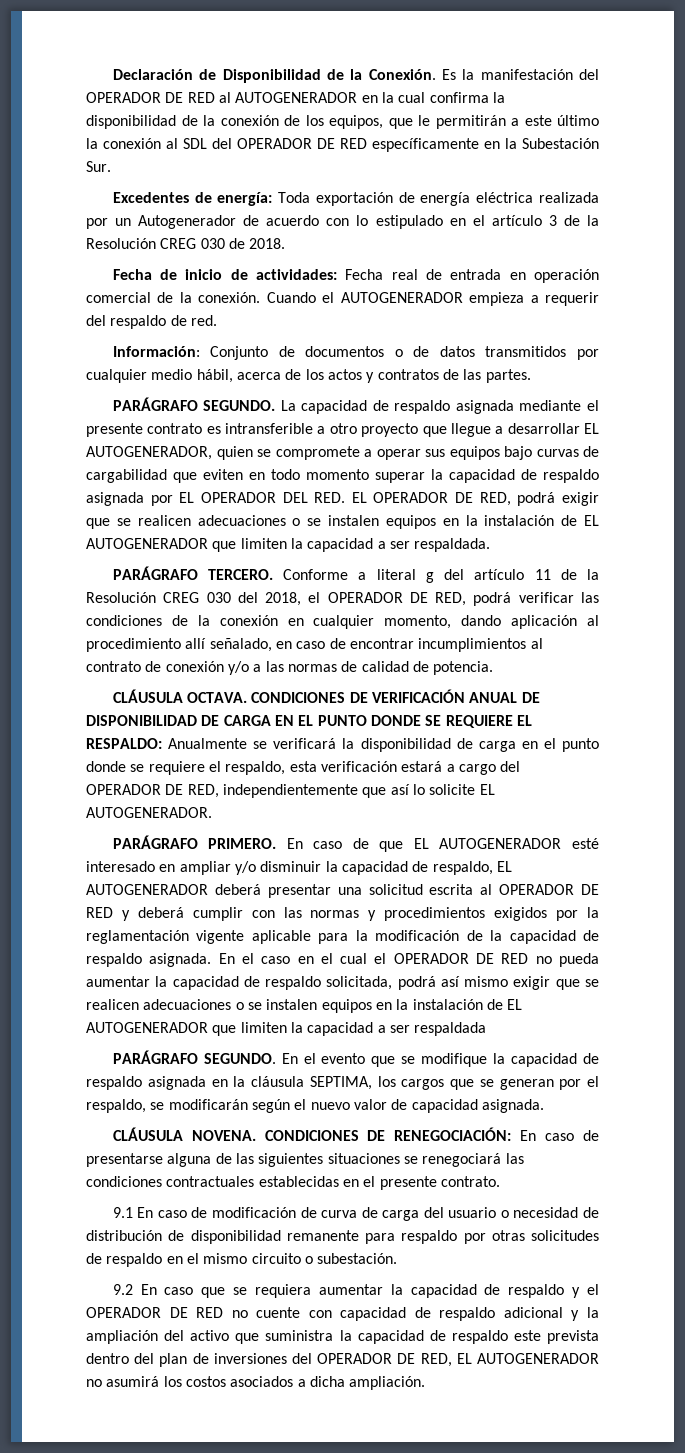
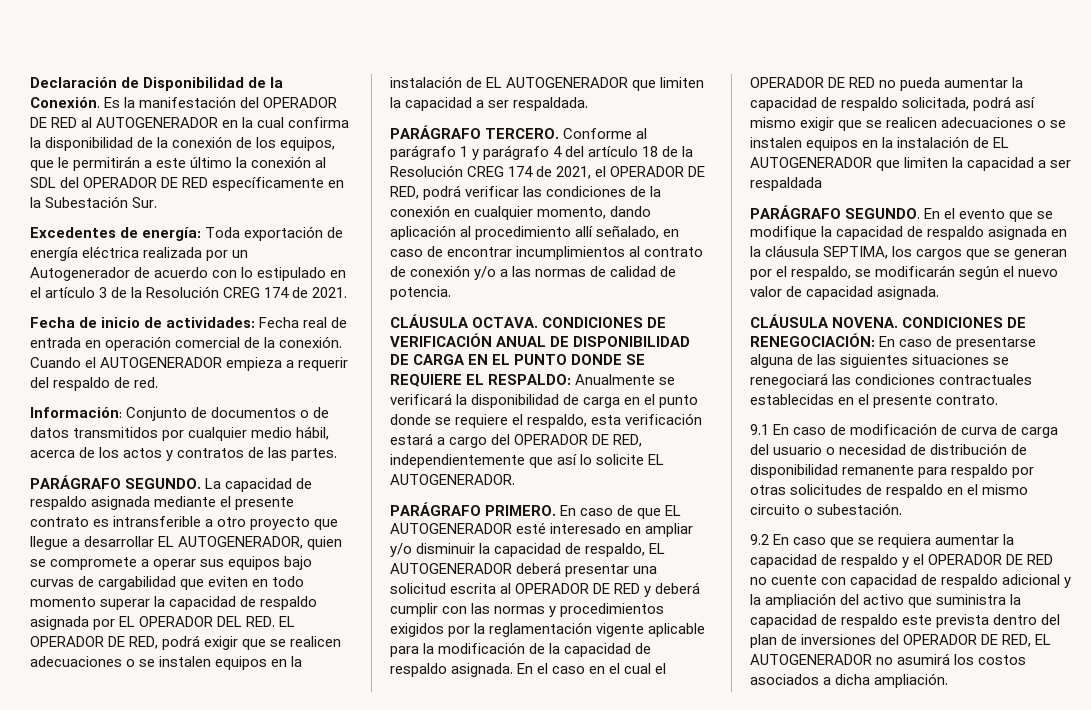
- Excedentes de energía: Toda exportación de energía eléctrica realizada por un Autogenerador de acuerdo con lo estipulado en el artículo 3 de la Resolución CREG 030 de 2018.
+ Excedentes de energía: Toda exportación de energía eléctrica realizada por un Autogenerador de acuerdo con lo estipulado en el artículo 3 de la Resolución CREG 174 de 2021.
- Conforme a literal g del artículo 11 de la Resolución CREG 030 del 2018, el OPERADOR DE RED, podrá verificar las condiciones de la conexión en cualquier momento, dando aplicación al procedimiento allí señalado, en caso de encontrar incumplimientos al contrato de conexión y/o a las normas de calidad de potencia.
+ Conforme al parágrafo 1 y parágrafo 4 del artículo 18 de la Resolución CREG 174 de 2021, el OPERADOR DE RED, podrá verificar las condiciones de la conexión en cualquier momento, dando aplicación al procedimiento allí señalado, en caso de encontrar incumplimientos al contrato de conexión y/o a las normas de calidad de potencia.

